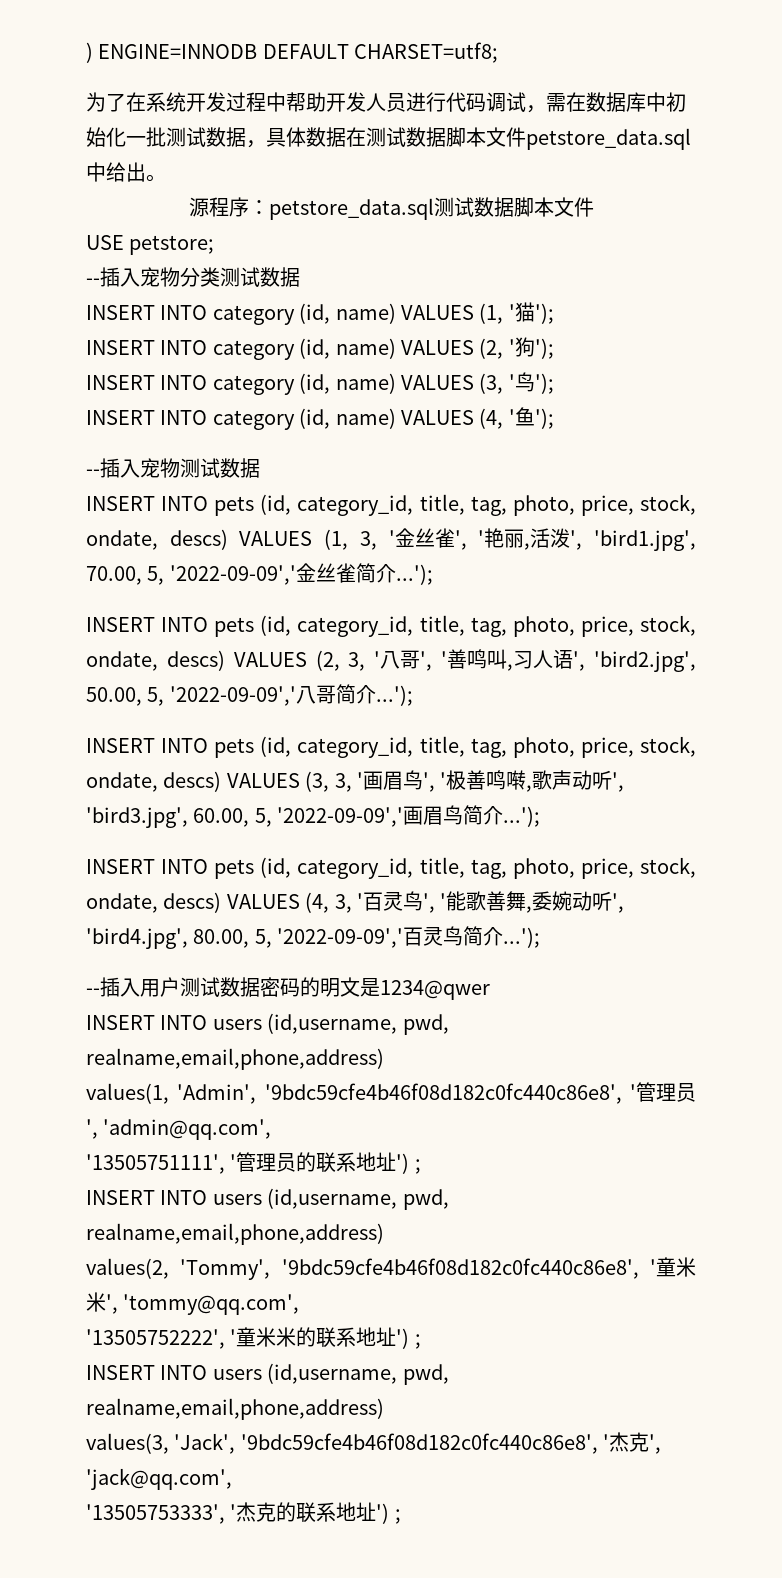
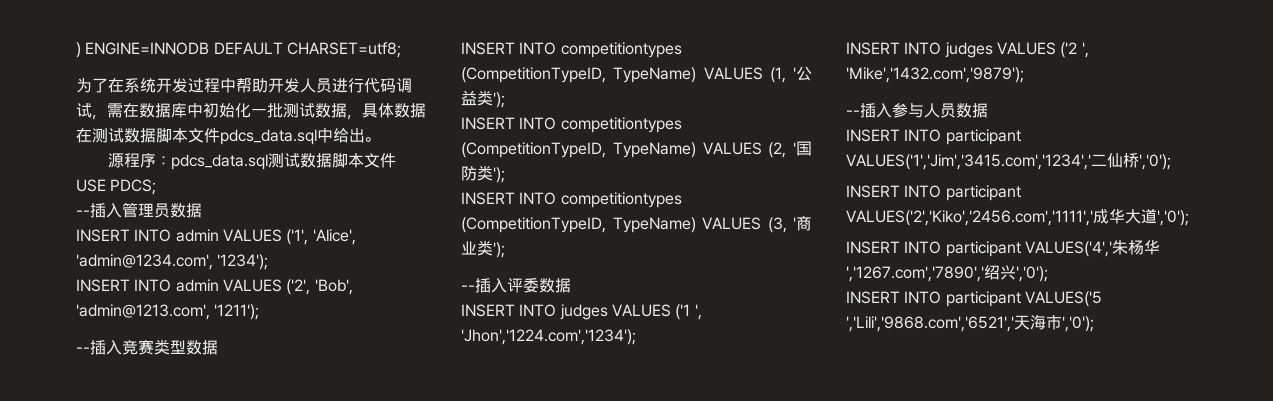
- 为了在系统开发过程中帮助开发人员进行代码调试，需在数据库中初始化一批测试数据，具体数据在测试数据脚本文件petstore_data.sql中给出。
+ 为了在系统开发过程中帮助开发人员进行代码调试，需在数据库中初始化一批测试数据，具体数据在测试数据脚本文件pdcs_data.sql中给出。
- 源程序：petstore_data.sql测试数据脚本文件
+ 源程序：pdcs_data.sql测试数据脚本文件
- USE petstore;
- --插入宠物分类测试数据
- INSERT INTO category (id, name) VALUES (1, '猫');
- INSERT INTO category (id, name) VALUES (2, '狗');
- INSERT INTO category (id, name) VALUES (3, '鸟');
- INSERT INTO category (id, name) VALUES (4, '鱼');
+ USE PDCS;
+ --插入管理员数据
+ INSERT INTO admin VALUES ('1', 'Alice', 'admin@1234.com', '1234');
+ INSERT INTO admin VALUES ('2', 'Bob', 'admin@1213.com', '1211');
+ --插入竞赛类型数据
+ INSERT INTO competitiontypes (CompetitionTypeID, TypeName) VALUES (1, '公益类');
+ INSERT INTO competitiontypes (CompetitionTypeID, TypeName) VALUES (2, '国防类');
+ INSERT INTO competitiontypes (CompetitionTypeID, TypeName) VALUES (3, '商业类');
- --插入宠物测试数据
- INSERT INTO pets (id, category_id, title, tag, photo, price, stock, ondate, descs) VALUES (1, 3, '金丝雀', '艳丽,活泼', 'bird1.jpg', 70.00, 5, '2022-09-09','金丝雀简介...');
- INSERT INTO pets (id, category_id, title, tag, photo, price, stock, ondate, descs) VALUES (2, 3, '八哥', '善鸣叫,习人语', 'bird2.jpg', 50.00, 5, '2022-09-09','八哥简介...');
- INSERT INTO pets (id, category_id, title, tag, photo, price, stock, ondate, descs) VALUES (3, 3, '画眉鸟', '极善鸣啭,歌声动听', 'bird3.jpg', 60.00, 5, '2022-09-09','画眉鸟简介...');
- INSERT INTO pets (id, category_id, title, tag, photo, price, stock, ondate, descs) VALUES (4, 3, '百灵鸟', '能歌善舞,委婉动听', 'bird4.jpg', 80.00, 5, '2022-09-09','百灵鸟简介...');
- --插入用户测试数据密码的明文是1234@qwer
- INSERT INTO users (id,username, pwd, realname,email,phone,address)
- values(1, 'Admin', '9bdc59cfe4b46f08d182c0fc440c86e8', '管理员', 'admin@qq.com',
- '13505751111', '管理员的联系地址') ;
- INSERT INTO users (id,username, pwd, realname,email,phone,address)
- values(2, 'Tommy', '9bdc59cfe4b46f08d182c0fc440c86e8', '童米米', 'tommy@qq.com',
- '13505752222', '童米米的联系地址') ;
- INSERT INTO users (id,username, pwd, realname,email,phone,address)
- values(3, 'Jack', '9bdc59cfe4b46f08d182c0fc440c86e8', '杰克', 'jack@qq.com',
- '13505753333', '杰克的联系地址') ;
+ --插入评委数据
+ INSERT INTO judges VALUES ('1 ', 'Jhon','1224.com','1234');
+ INSERT INTO judges VALUES ('2 ', 'Mike','1432.com','9879');
+ --插入参与人员数据
+ INSERT INTO participant VALUES('1','Jim','3415.com','1234','二仙桥','0');
+ INSERT INTO participant VALUES('2','Kiko','2456.com','1111','成华大道','0');
+ INSERT INTO participant VALUES('4','朱杨华','1267.com','7890','绍兴','0');
+ INSERT INTO participant VALUES('5 ','Lili','9868.com','6521','天海市','0');

